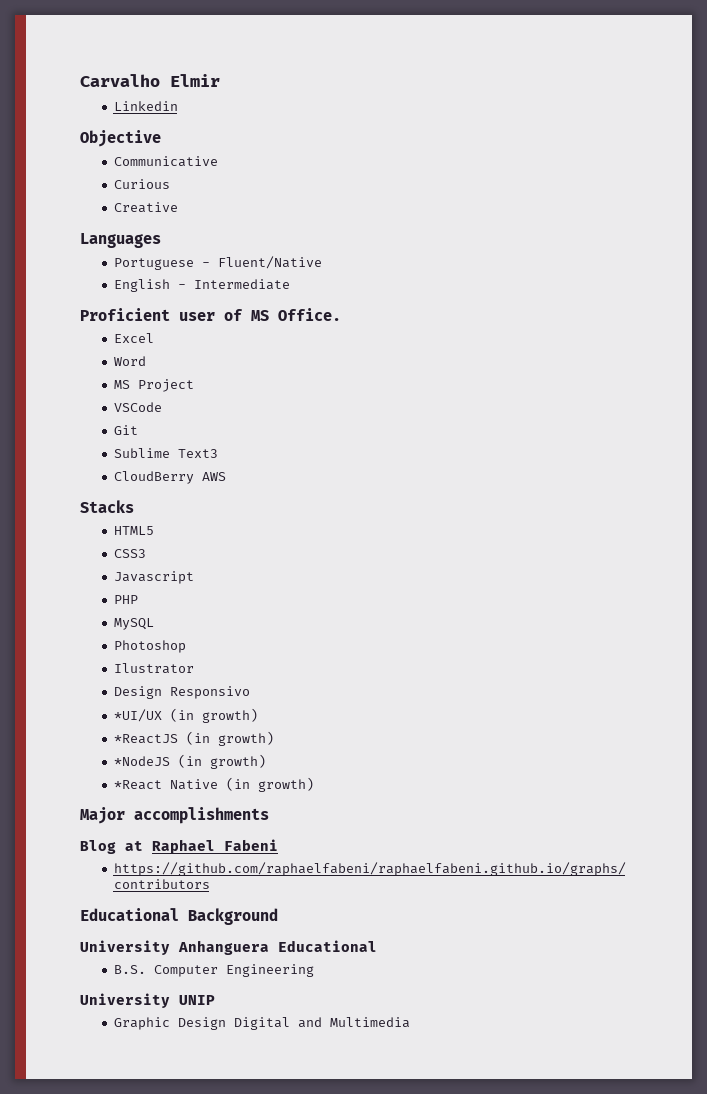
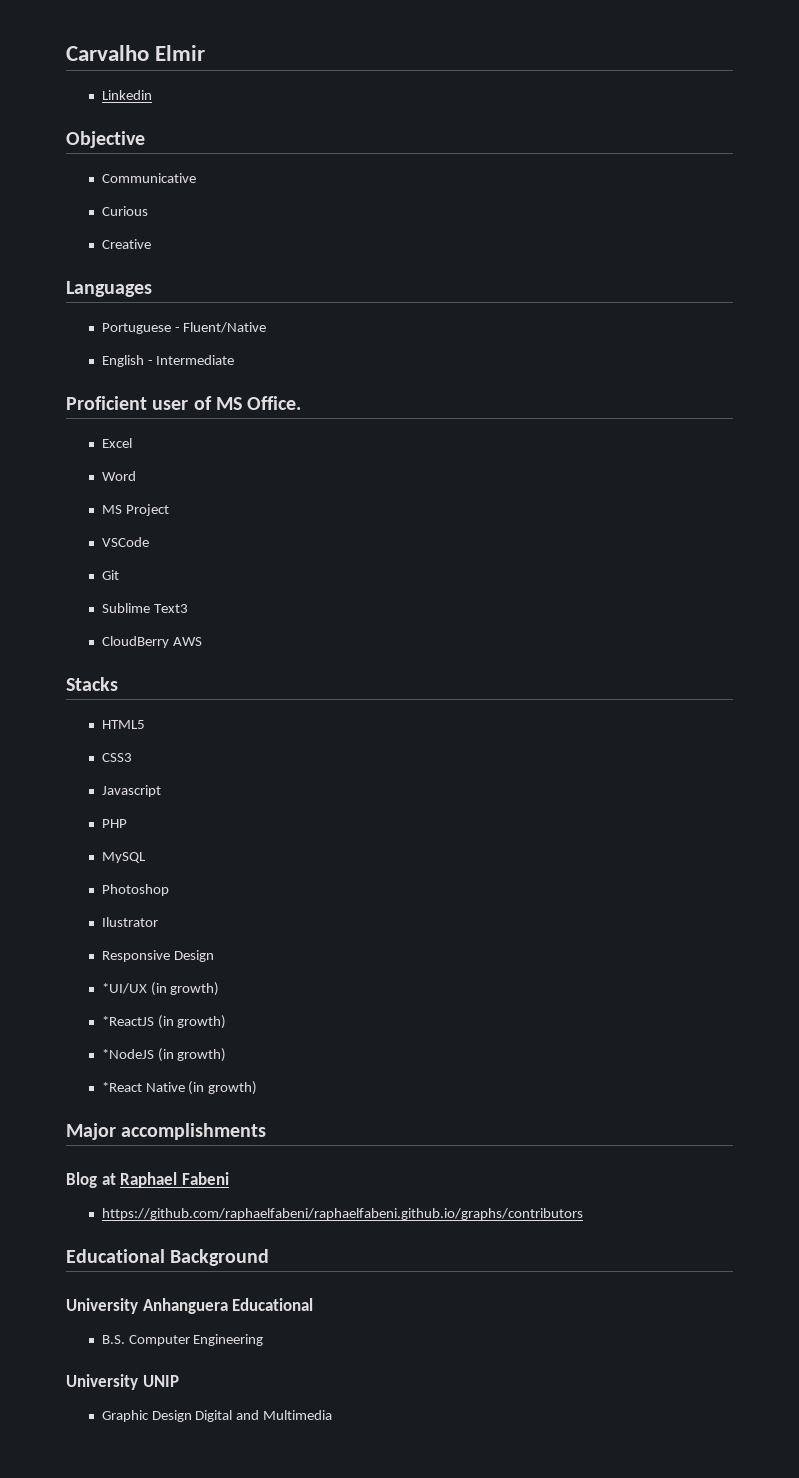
- Design Responsivo
+ Responsive Design

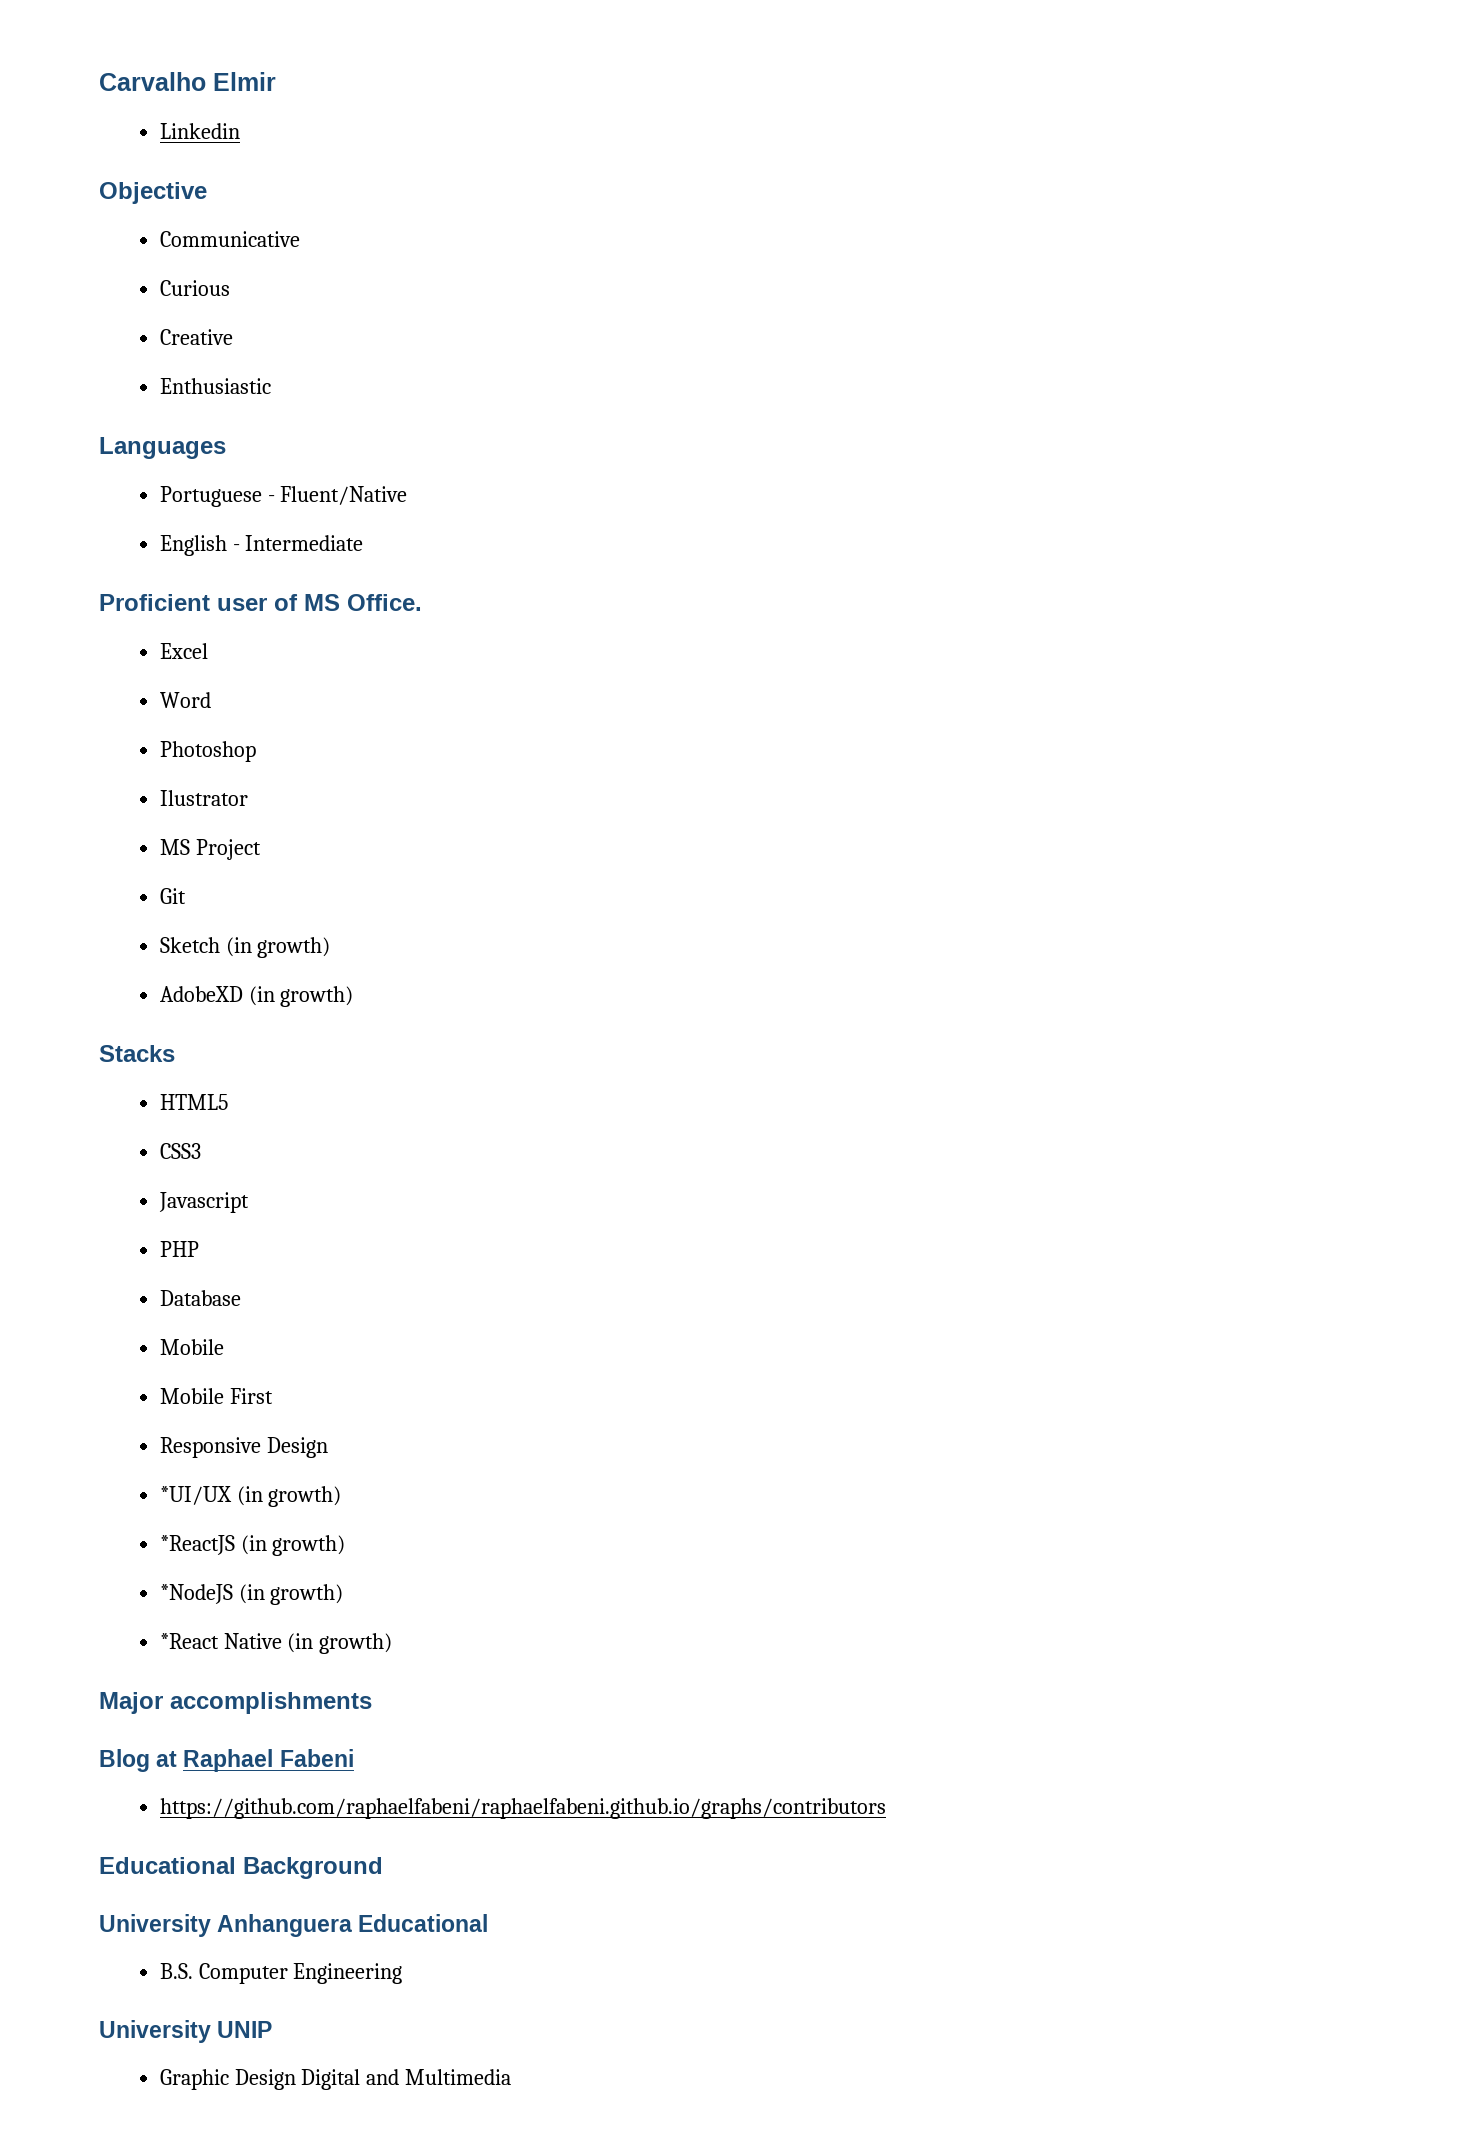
+ Enthusiastic
+ Photoshop
+ Ilustrator
- VSCode
- Sublime Text3
- CloudBerry AWS
+ Sketch (in growth)
+ AdobeXD (in growth)
- MySQL
- Photoshop
- Ilustrator
+ Database
+ Mobile
+ Mobile First

